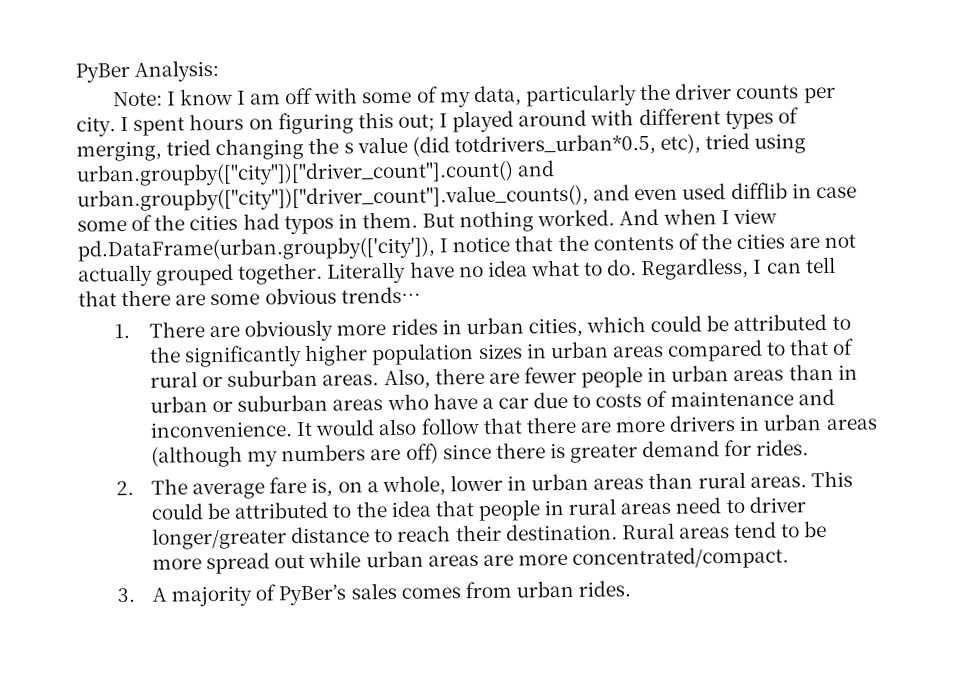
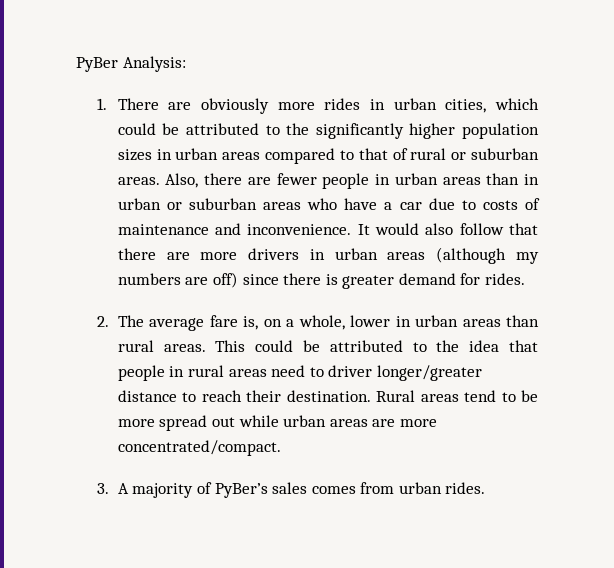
- Note: I know I am off with some of my data, particularly the driver counts per city. I spent hours on figuring this out; I played around with different types of merging, tried changing the s value (did totdrivers_urban*0.5, etc), tried using urban.groupby(["city"])["driver_count"].count() and urban.groupby(["city"])["driver_count"].value_counts(), and even used difflib in case some of the cities had typos in them. But nothing worked. And when I view pd.DataFrame(urban.groupby(['city']), I notice that the contents of the cities are not actually grouped together. Literally have no idea what to do. Regardless, I can tell that there are some obvious trends…

